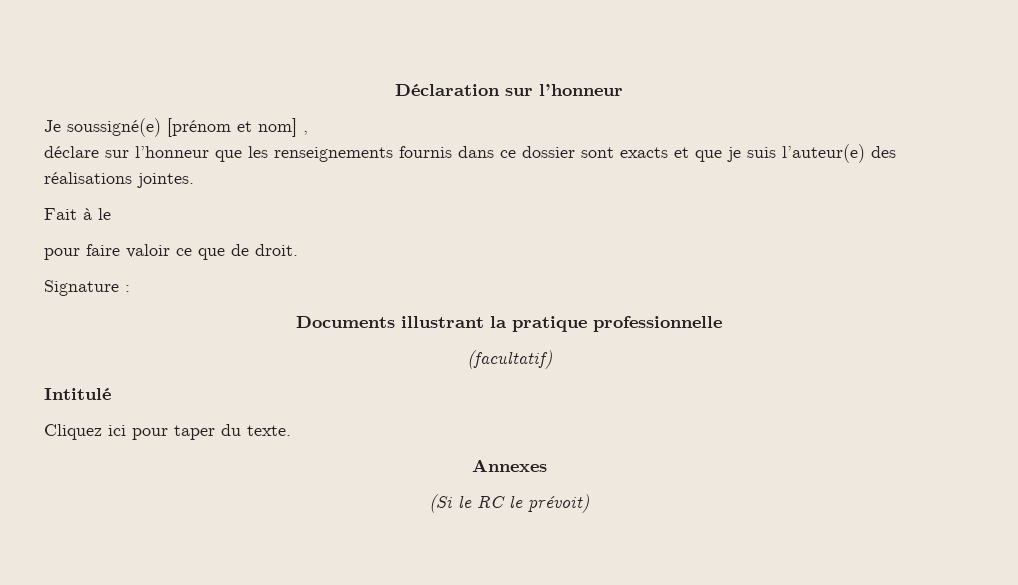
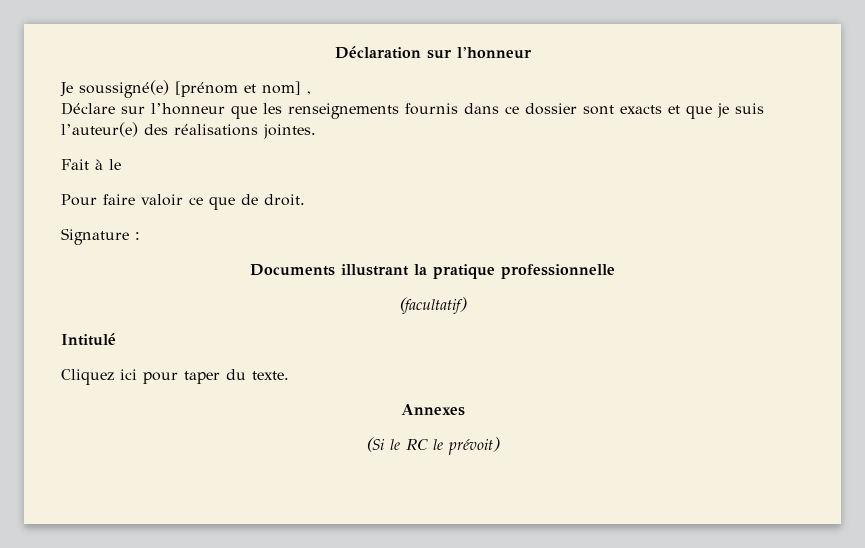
- déclare sur l’honneur que les renseignements fournis dans ce dossier sont exacts et que je suis l’auteur(e) des réalisations jointes.
+ Déclare sur l’honneur que les renseignements fournis dans ce dossier sont exacts et que je suis l’auteur(e) des réalisations jointes.
- pour faire valoir ce que de droit.
+ Pour faire valoir ce que de droit.

